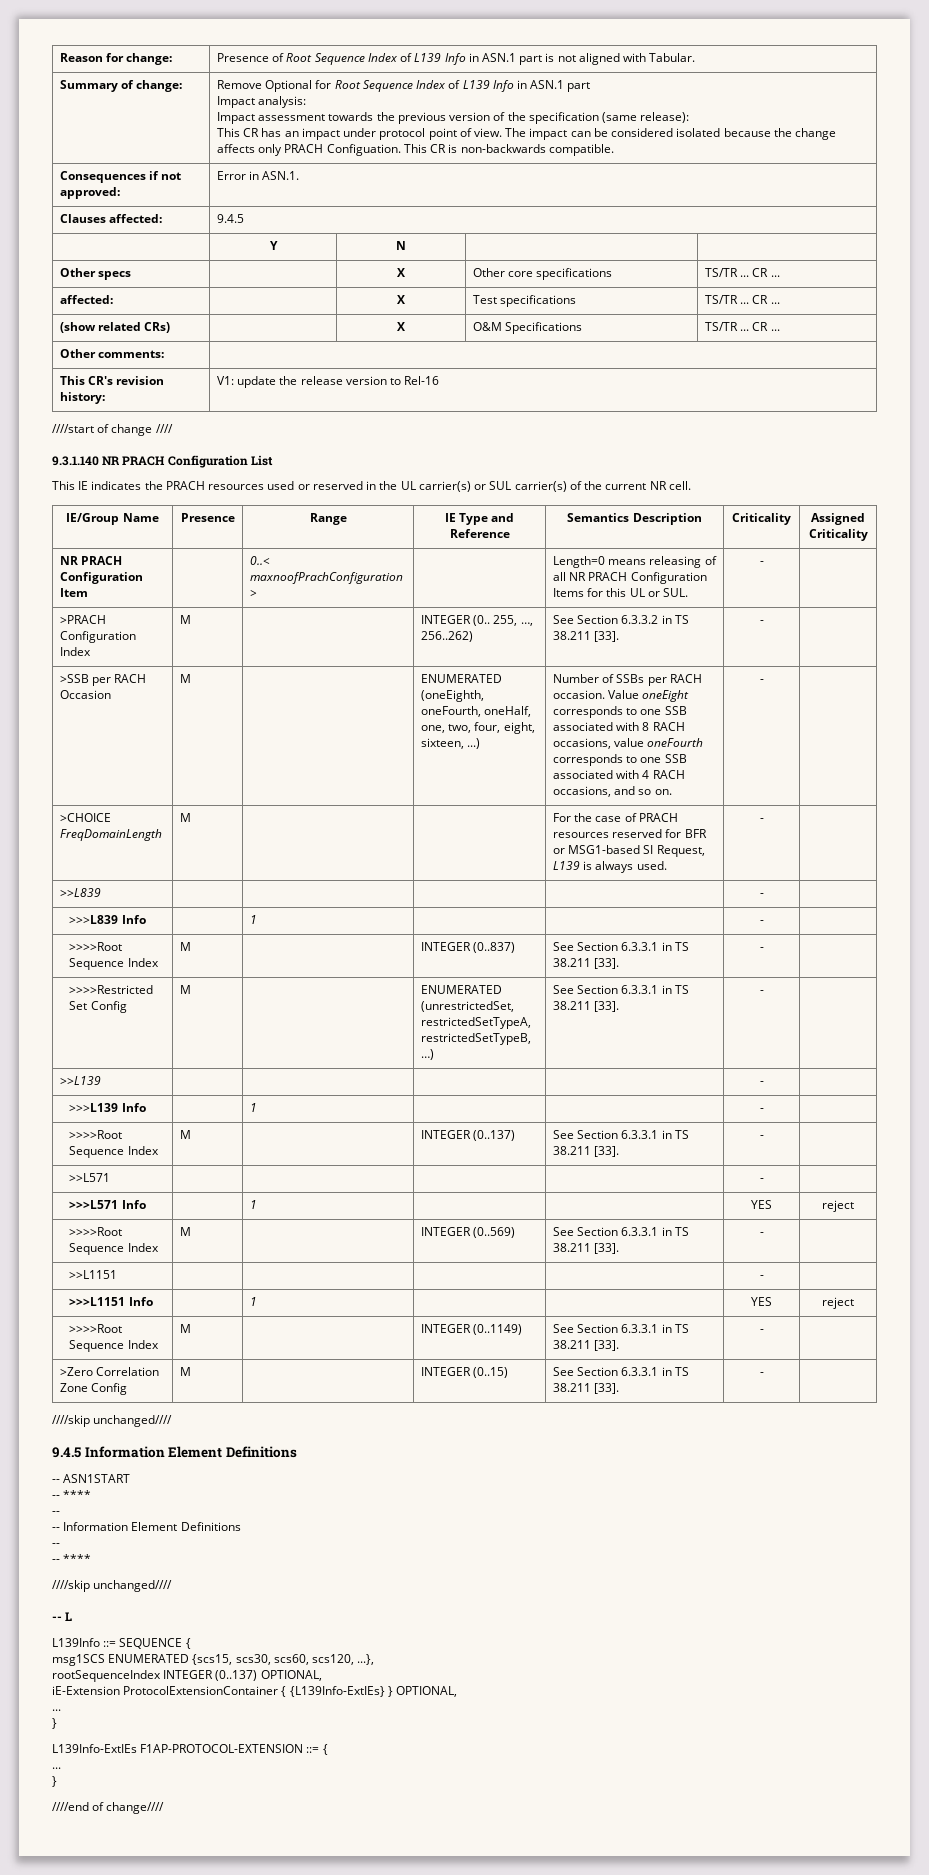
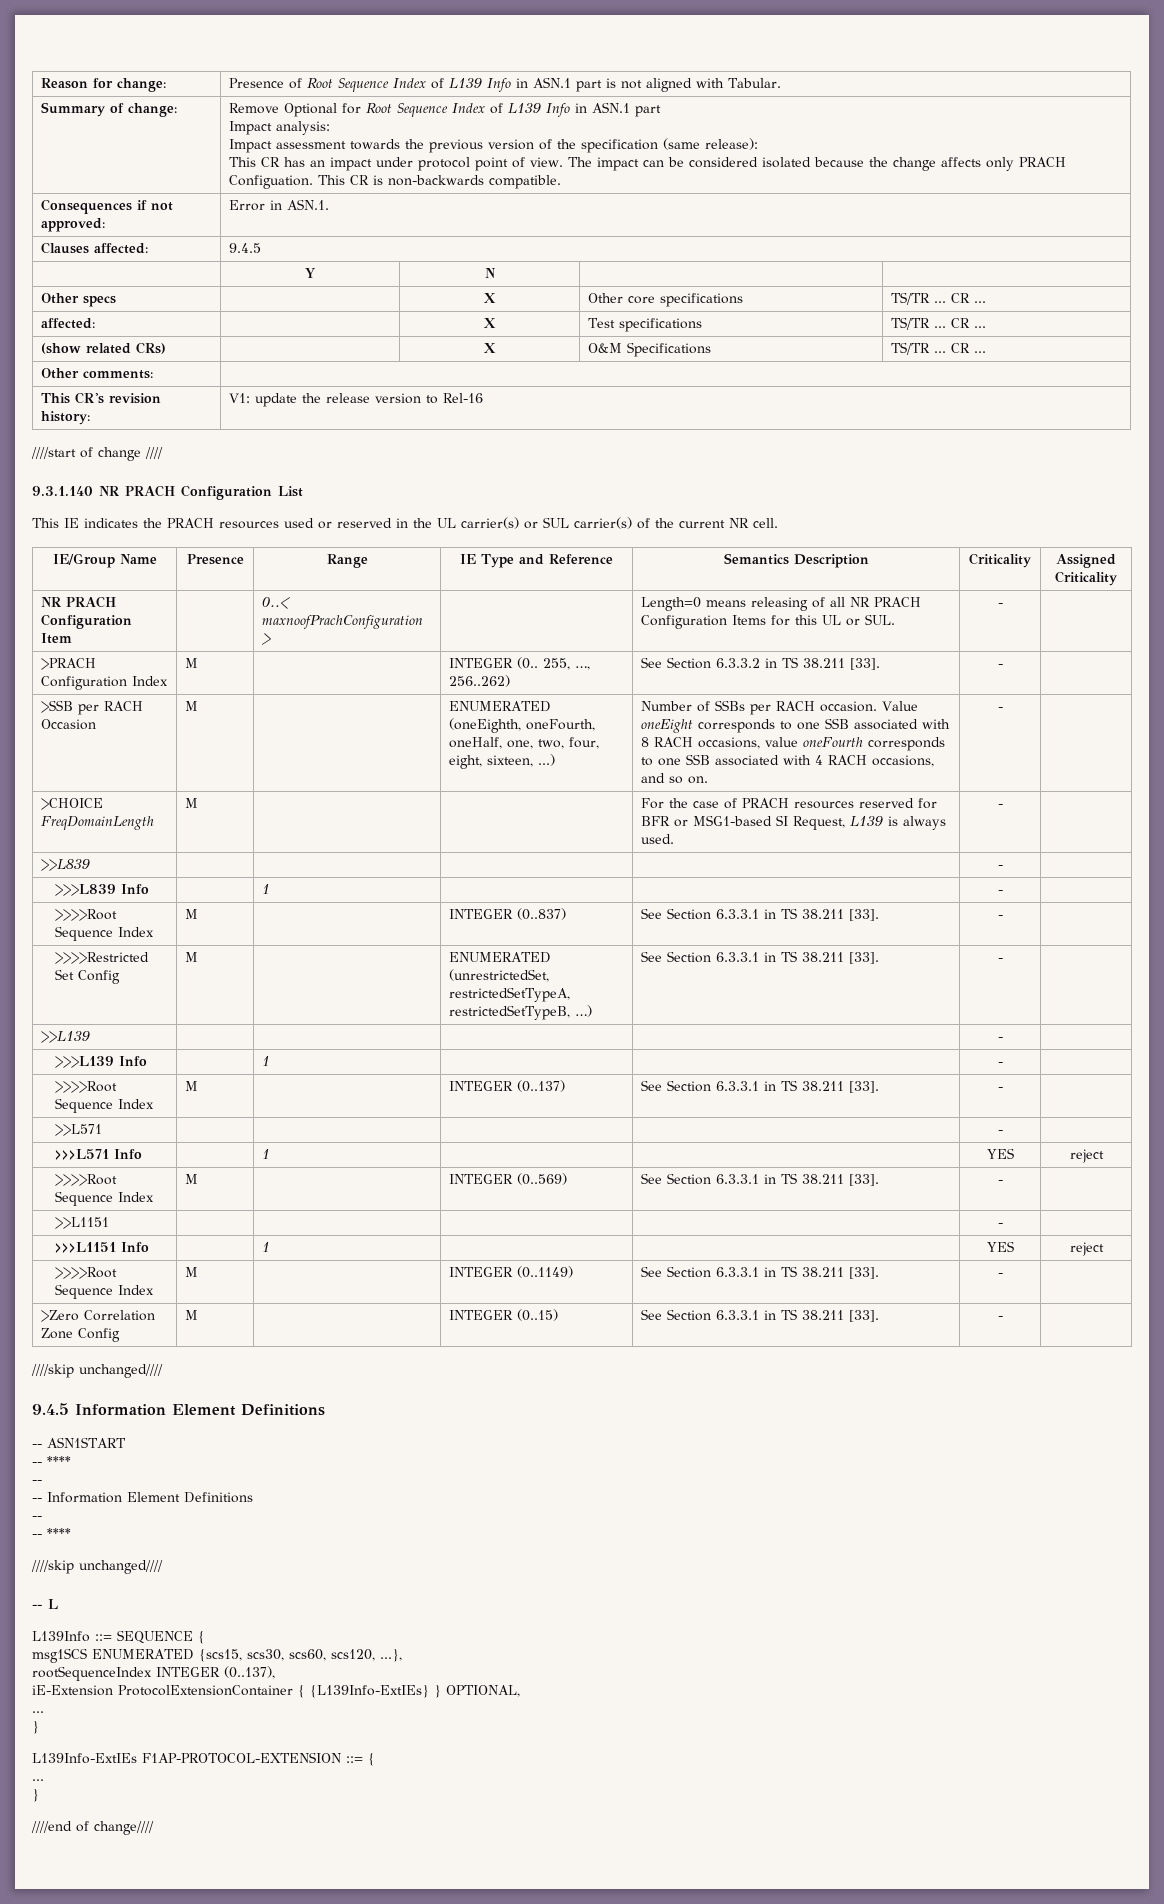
- rootSequenceIndex INTEGER (0..137) OPTIONAL,
+ rootSequenceIndex INTEGER (0..137),

